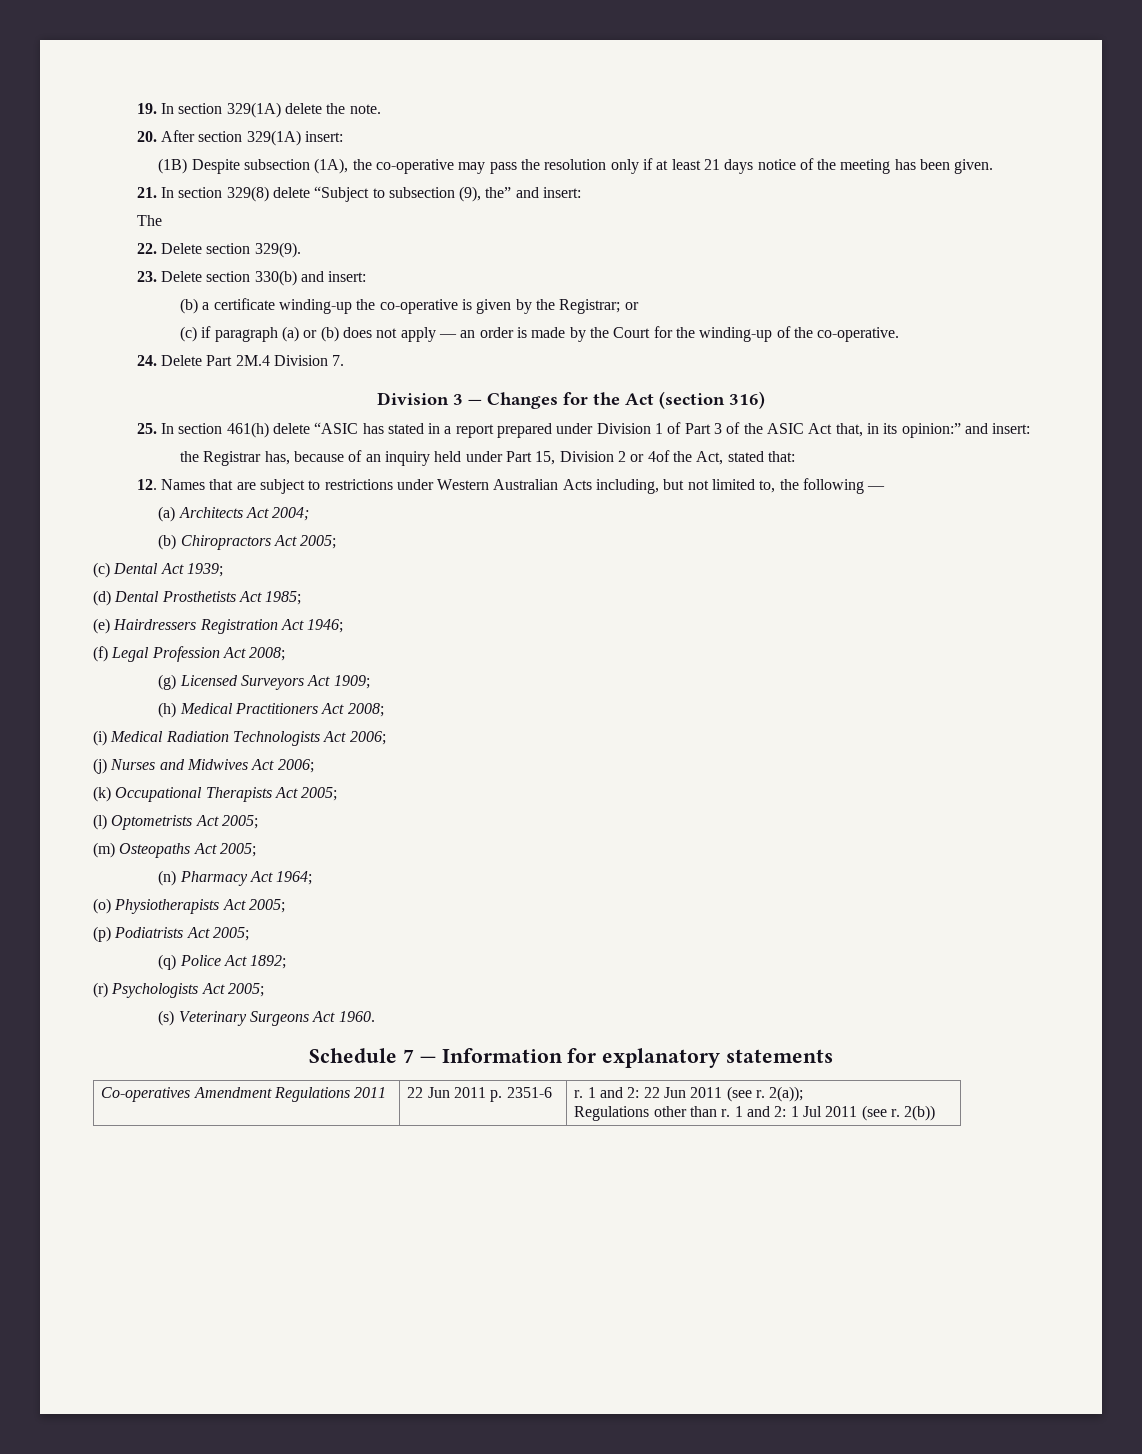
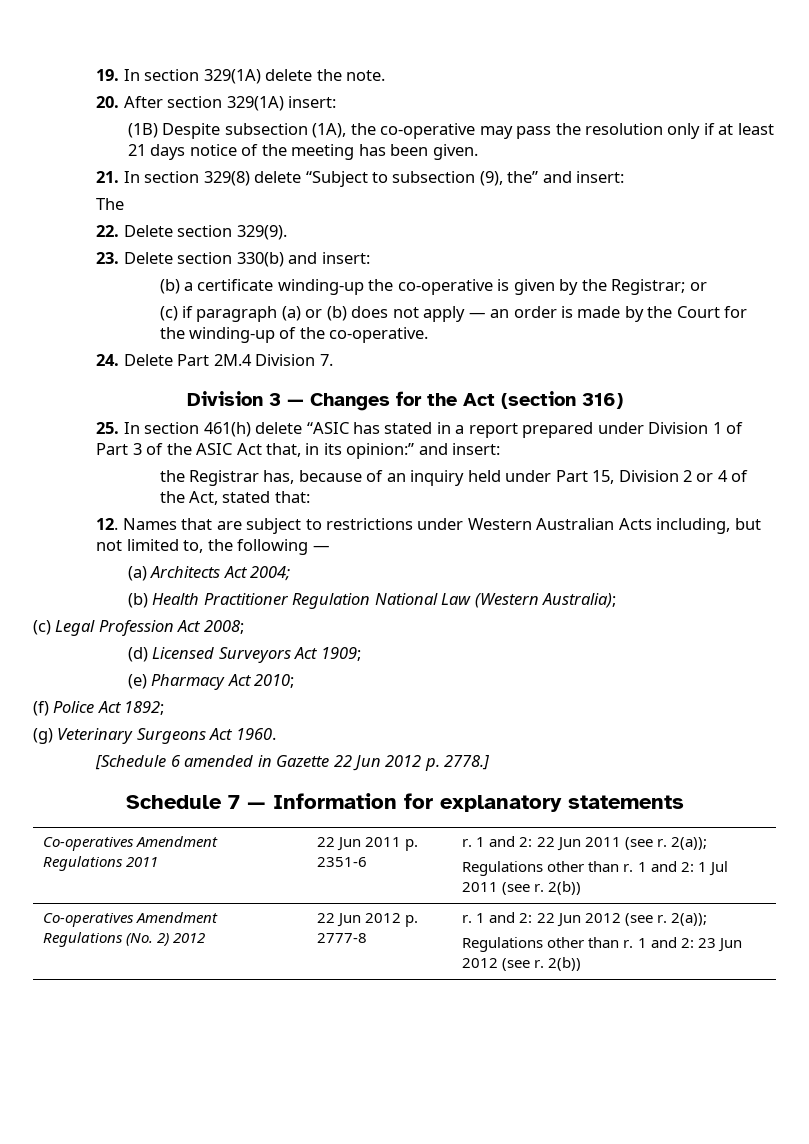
- the Registrar has, because of an inquiry held under Part 15, Division 2 or 4of the Act, stated that:
+ the Registrar has, because of an inquiry held under Part 15, Division 2 or 4 of the Act, stated that:
- (b) Chiropractors Act 2005;
- (c) Dental Act 1939;
- (d) Dental Prosthetists Act 1985;
- (e) Hairdressers Registration Act 1946;
- (f) Legal Profession Act 2008;
+ (b) Health Practitioner Regulation National Law (Western Australia);
+ (c) Legal Profession Act 2008;
- (g) Licensed Surveyors Act 1909;
+ (d) Licensed Surveyors Act 1909;
- (h) Medical Practitioners Act 2008;
- (i) Medical Radiation Technologists Act 2006;
- (j) Nurses and Midwives Act 2006;
- (k) Occupational Therapists Act 2005;
- (l) Optometrists Act 2005;
- (m) Osteopaths Act 2005;
- (n) Pharmacy Act 1964;
- (o) Physiotherapists Act 2005;
- (p) Podiatrists Act 2005;
- (q) Police Act 1892;
- (r) Psychologists Act 2005;
- (s) Veterinary Surgeons Act 1960.
+ (e) Pharmacy Act 2010;
+ (f) Police Act 1892;
+ (g) Veterinary Surgeons Act 1960.
+ [Schedule 6 amended in Gazette 22 Jun 2012 p. 2778.]
+ Co-operatives Amendment Regulations (No. 2) 2012 | 22 Jun 2012 p. 2777-8 | r. 1 and 2: 22 Jun 2012 (see r. 2(a));
+ Regulations other than r. 1 and 2: 23 Jun 2012 (see r. 2(b))

